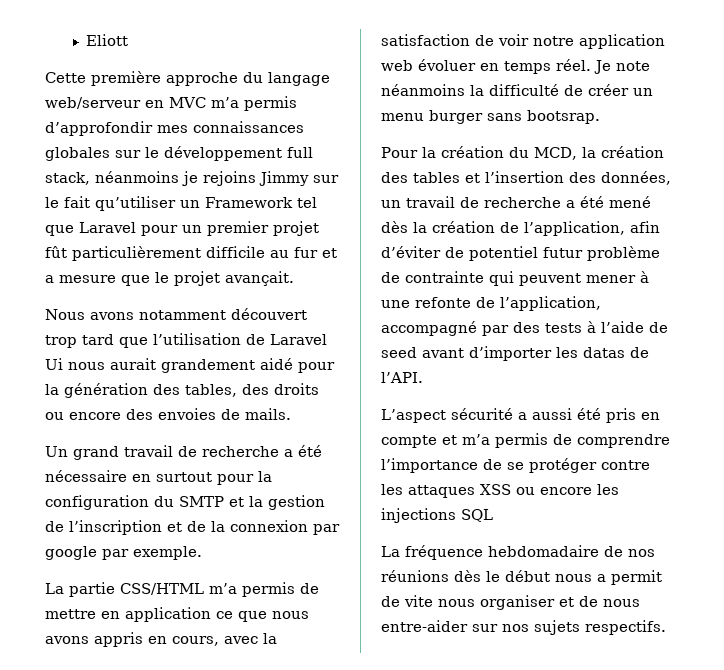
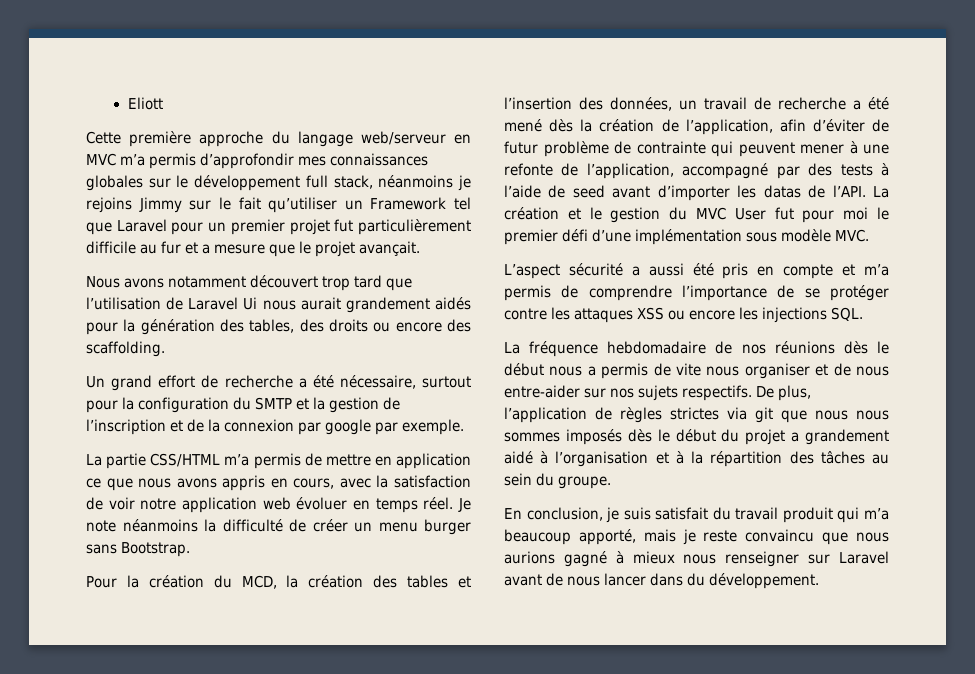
- Cette première approche du langage web/serveur en MVC m’a permis d’approfondir mes connaissances globales sur le développement full stack, néanmoins je rejoins Jimmy sur le fait qu’utiliser un Framework tel que Laravel pour un premier projet fût particulièrement difficile au fur et a mesure que le projet avançait.
+ Cette première approche du langage web/serveur en MVC m’a permis d’approfondir mes connaissances globales sur le développement full stack, néanmoins je rejoins Jimmy sur le fait qu’utiliser un Framework tel que Laravel pour un premier projet fut particulièrement difficile au fur et a mesure que le projet avançait.
- Nous avons notamment découvert trop tard que l’utilisation de Laravel Ui nous aurait grandement aidé pour la génération des tables, des droits ou encore des envoies de mails.
+ Nous avons notamment découvert trop tard que l’utilisation de Laravel Ui nous aurait grandement aidés pour la génération des tables, des droits ou encore des scaffolding.
- Un grand travail de recherche a été nécessaire en surtout pour la configuration du SMTP et la gestion de l’inscription et de la connexion par google par exemple.
+ Un grand effort de recherche a été nécessaire, surtout pour la configuration du SMTP et la gestion de l’inscription et de la connexion par google par exemple.
- Je note néanmoins la difficulté de créer un menu burger sans bootsrap.
+ Je note néanmoins la difficulté de créer un menu burger sans Bootstrap.
- Pour la création du MCD, la création des tables et l’insertion des données, un travail de recherche a été mené dès la création de l’application, afin d’éviter de potentiel futur problème de contrainte qui peuvent mener à une refonte de l’application, accompagné par des tests à l’aide de seed avant d’importer les datas de l’API.
+ Pour la création du MCD, la création des tables et l’insertion des données, un travail de recherche a été mené dès la création de l’application, afin d’éviter de futur problème de contrainte qui peuvent mener à une refonte de l’application, accompagné par des tests à l’aide de seed avant d’importer les datas de l’API. La création et le gestion du MVC User fut pour moi le premier défi d’une implémentation sous modèle MVC.
- L’aspect sécurité a aussi été pris en compte et m’a permis de comprendre l’importance de se protéger contre les attaques XSS ou encore les injections SQL
+ L’aspect sécurité a aussi été pris en compte et m’a permis de comprendre l’importance de se protéger contre les attaques XSS ou encore les injections SQL.
- La fréquence hebdomadaire de nos réunions dès le début nous a permit de vite nous organiser et de nous entre-aider sur nos sujets respectifs.
+ La fréquence hebdomadaire de nos réunions dès le début nous a permis de vite nous organiser et de nous entre-aider sur nos sujets respectifs.
+ De plus, l’application de règles strictes via git que nous nous sommes imposés dès le début du projet a grandement aidé à l’organisation et à la répartition des tâches au sein du groupe.
+ En conclusion, je suis satisfait du travail produit qui m’a beaucoup apporté, mais je reste convaincu que nous aurions gagné à mieux nous renseigner sur Laravel avant de nous lancer dans du développement.

